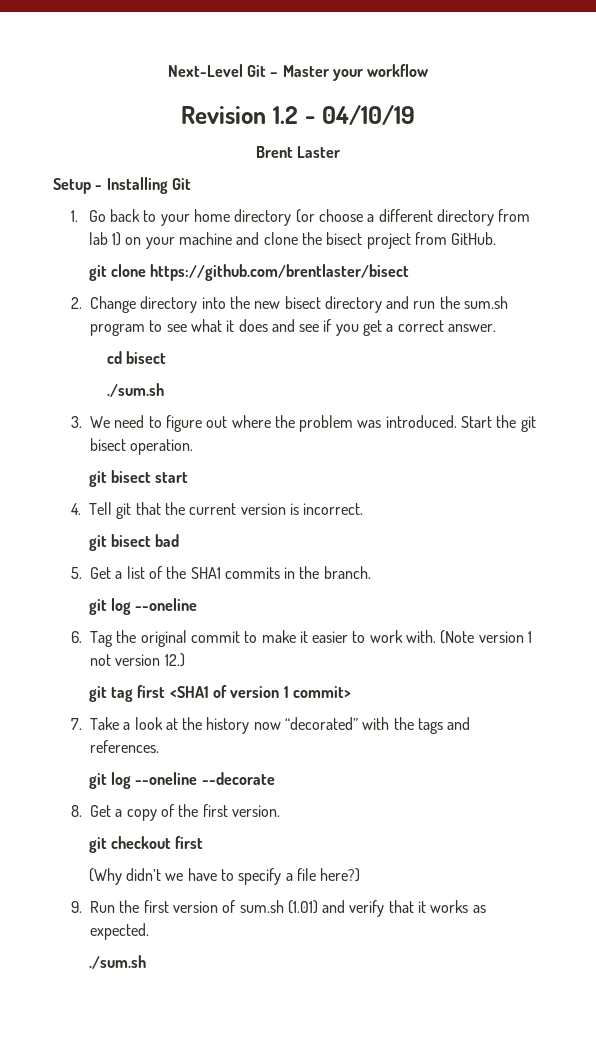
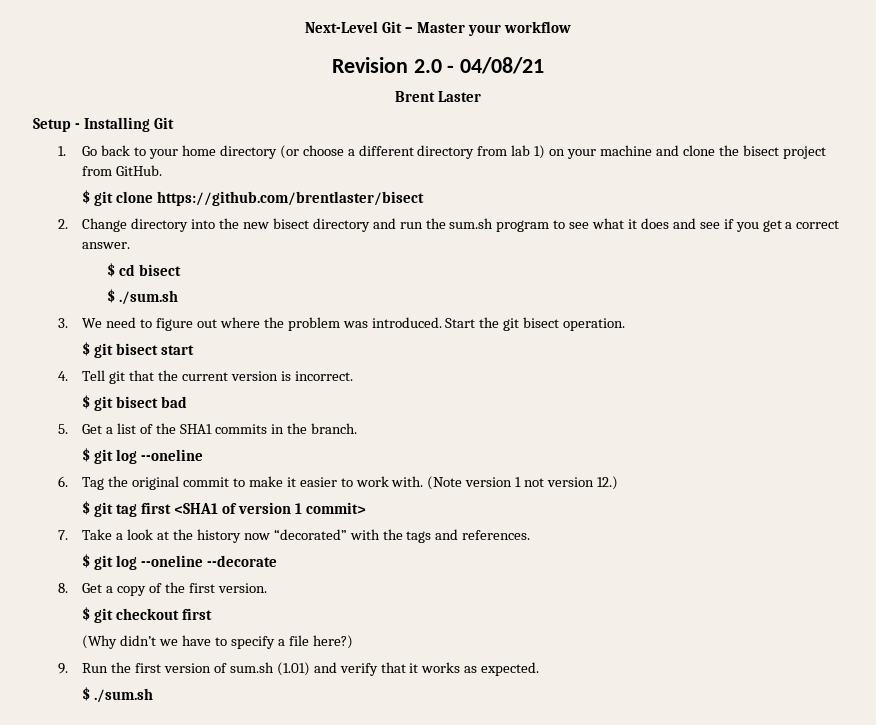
- Revision 1.2 - 04/10/19
+ Revision 2.0 - 04/08/21
- git clone https://github.com/brentlaster/bisect
+ $ git clone https://github.com/brentlaster/bisect
- cd bisect
- ./sum.sh
+ $ cd bisect
+ $ ./sum.sh
- git bisect start
+ $ git bisect start
- git bisect bad
+ $ git bisect bad
  5. Get a list of the SHA1 commits in the branch.
- git log --oneline
+ $ git log --oneline
- git tag first <SHA1 of version 1 commit>
+ $ git tag first <SHA1 of version 1 commit>
- git log --oneline --decorate
+ $ git log --oneline --decorate
- git checkout first
+ $ git checkout first
  9. Run the first version of sum.sh (1.01) and verify that it works as expected.
- ./sum.sh
+ $ ./sum.sh

